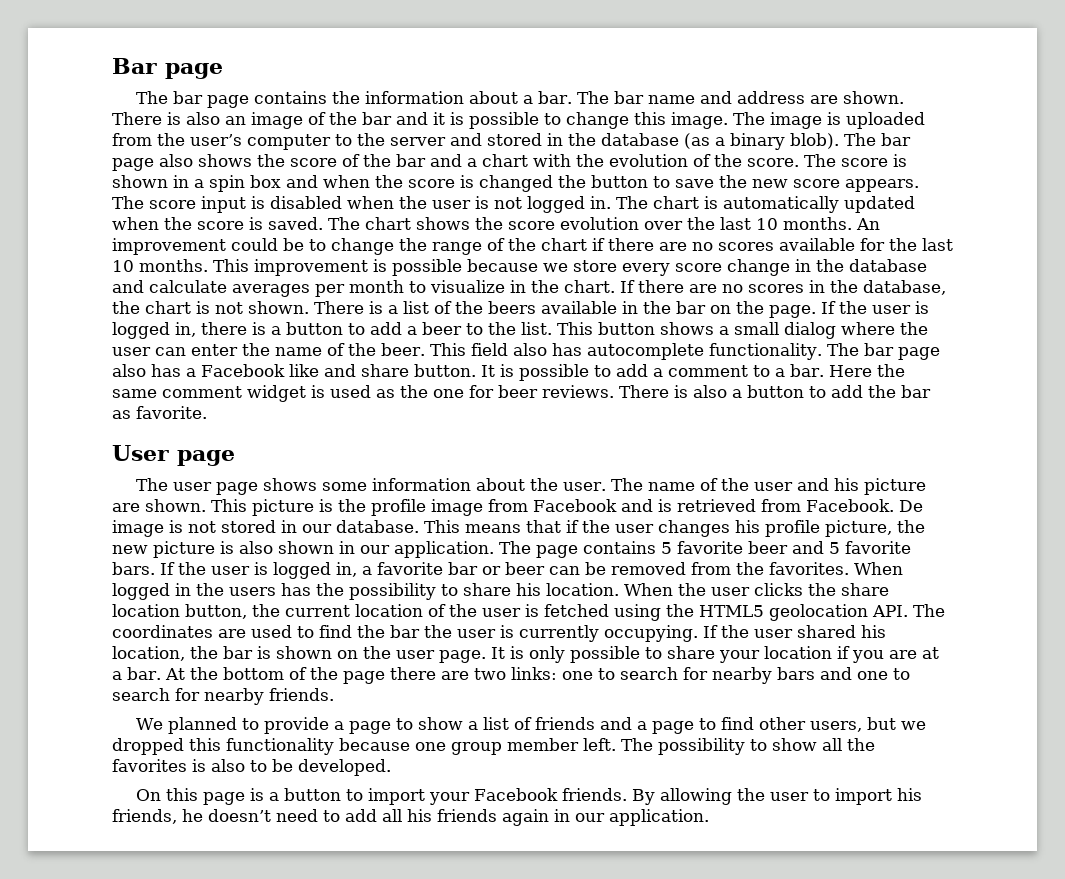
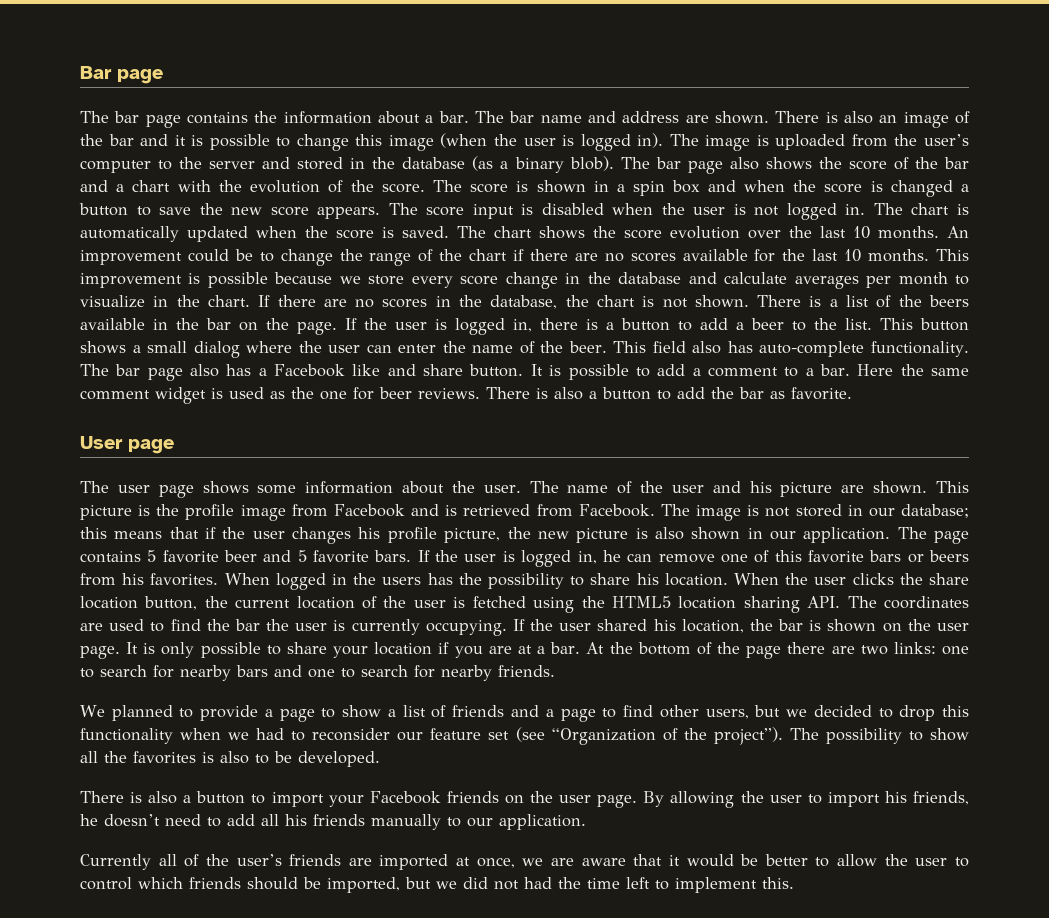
- There is also an image of the bar and it is possible to change this image.
+ There is also an image of the bar and it is possible to change this image (when the user is logged in).
- The score is shown in a spin box and when the score is changed the button to save the new score appears.
+ The score is shown in a spin box and when the score is changed a button to save the new score appears.
- This field also has autocomplete functionality.
+ This field also has auto-complete functionality.
- De image is not stored in our database. This means that if the user changes his profile picture, the new picture is also shown in our application.
+ The image is not stored in our database; this means that if the user changes his profile picture, the new picture is also shown in our application.
- If the user is logged in, a favorite bar or beer can be removed from the favorites.
+ If the user is logged in, he can remove one of this favorite bars or beers from his favorites.
- When the user clicks the share location button, the current location of the user is fetched using the HTML5 geolocation API. The coordinates are used to find the bar the user is currently occupying.
+ When the user clicks the share location button, the current location of the user is fetched using the HTML5 location sharing API. The coordinates are used to find the bar the user is currently occupying.
- We planned to provide a page to show a list of friends and a page to find other users, but we dropped this functionality because one group member left.
+ We planned to provide a page to show a list of friends and a page to find other users, but we decided to drop this functionality when we had to reconsider our feature set (see “Organization of the project”).
- On this page is a button to import your Facebook friends.
+ There is also a button to import your Facebook friends on the user page.
- By allowing the user to import his friends, he doesn’t need to add all his friends again in our application.
+ By allowing the user to import his friends, he doesn’t need to add all his friends manually to our application.
+ Currently all of the user’s friends are imported at once, we are aware that it would be better to allow the user to control which friends should be imported, but we did not had the time left to implement this.

